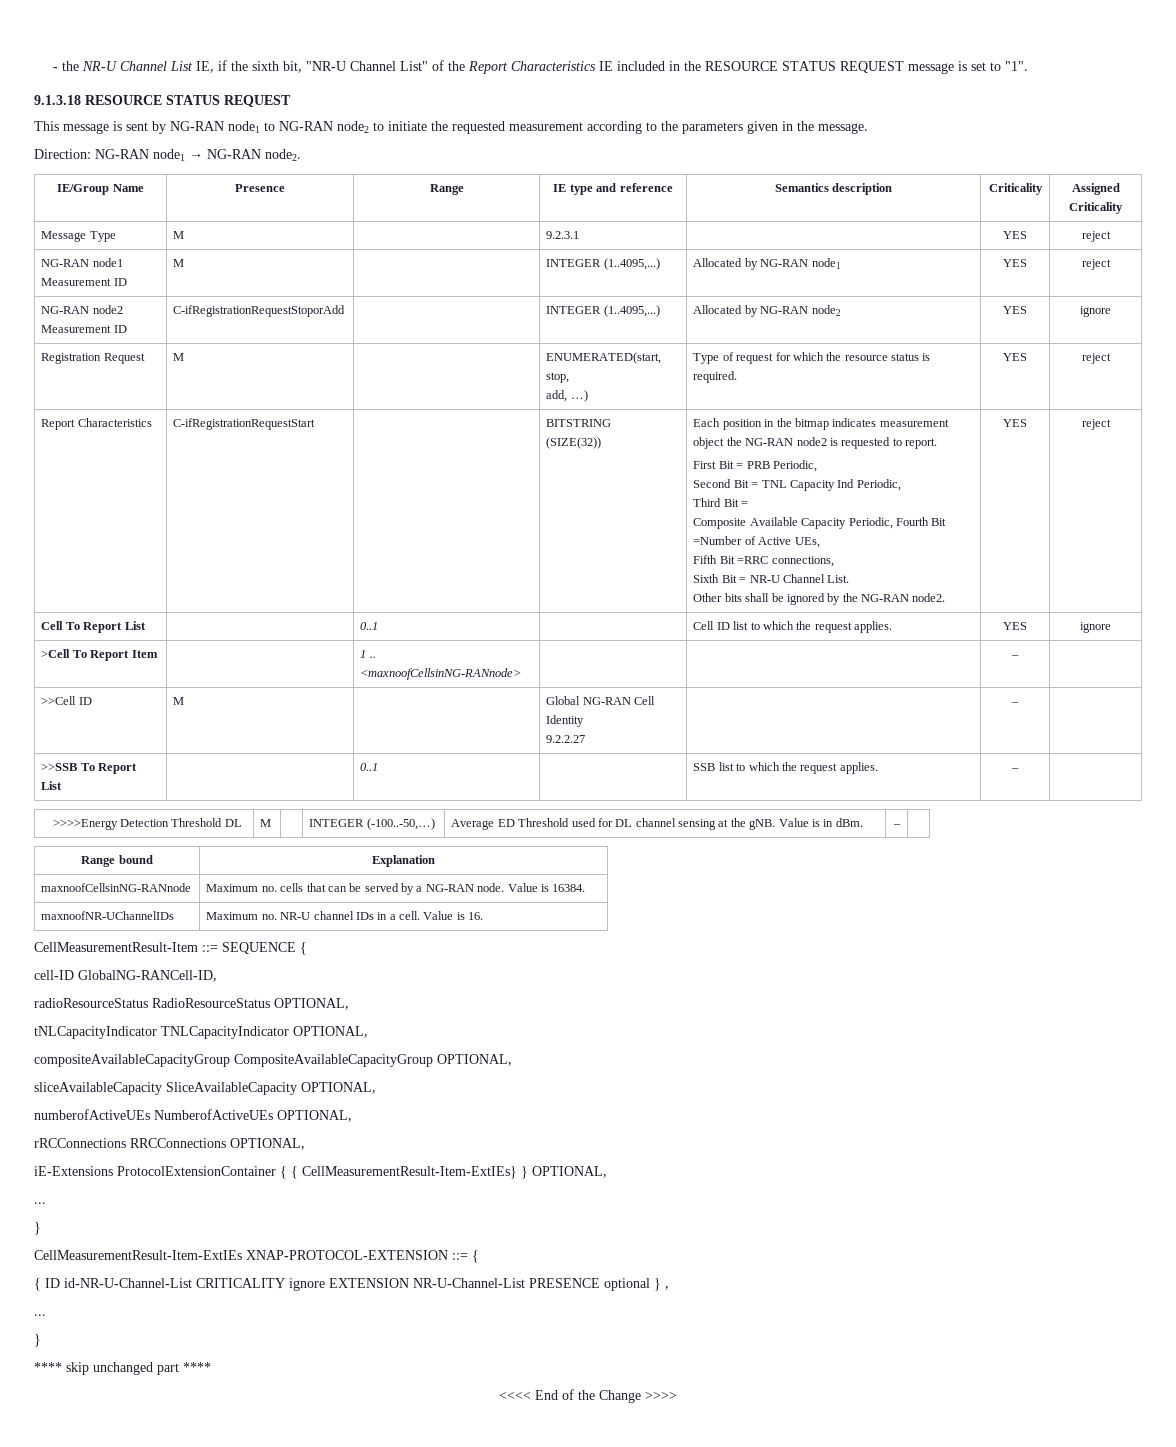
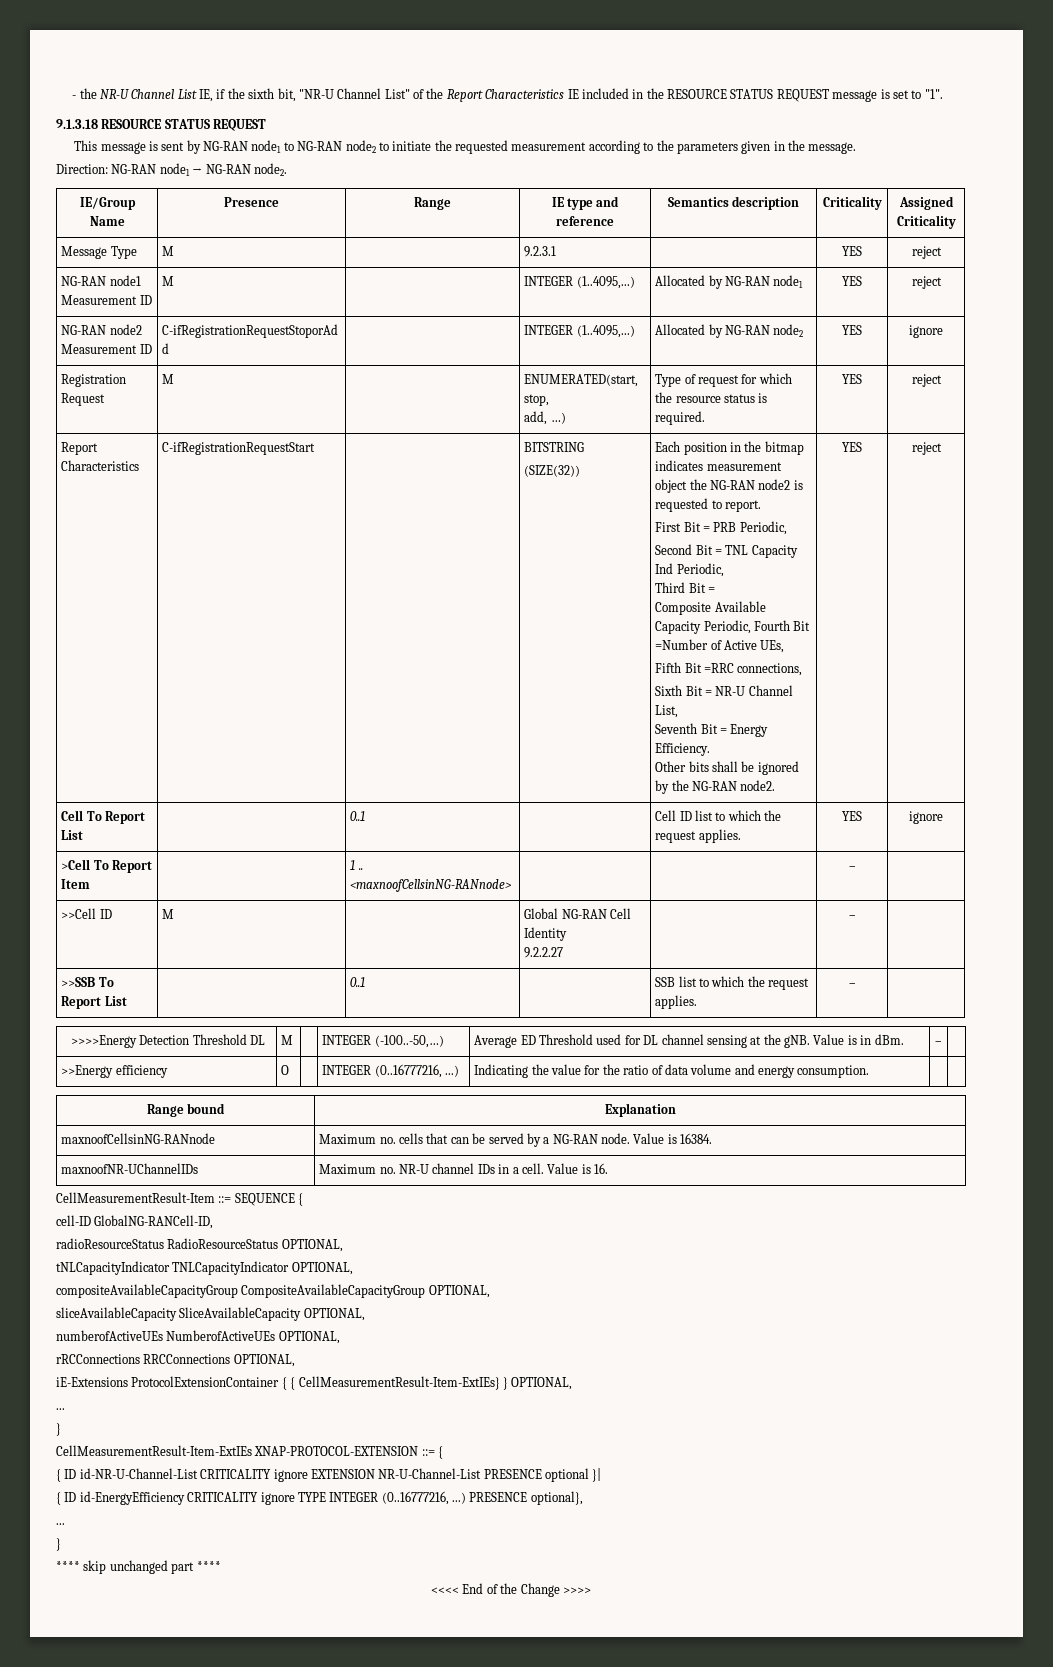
- Sixth Bit = NR-U Channel List.
+ Sixth Bit = NR-U Channel List,
+ Seventh Bit = Energy Efficiency.
+ >>Energy efficiency | O | | INTEGER (0..16777216, ...) | Indicating the value for the ratio of data volume and energy consumption. | |
- { ID id-NR-U-Channel-List CRITICALITY ignore EXTENSION NR-U-Channel-List PRESENCE optional } ,
+ { ID id-NR-U-Channel-List CRITICALITY ignore EXTENSION NR-U-Channel-List PRESENCE optional }|
+ { ID id-EnergyEfficiency CRITICALITY ignore TYPE INTEGER (0..16777216, ...) PRESENCE optional},

